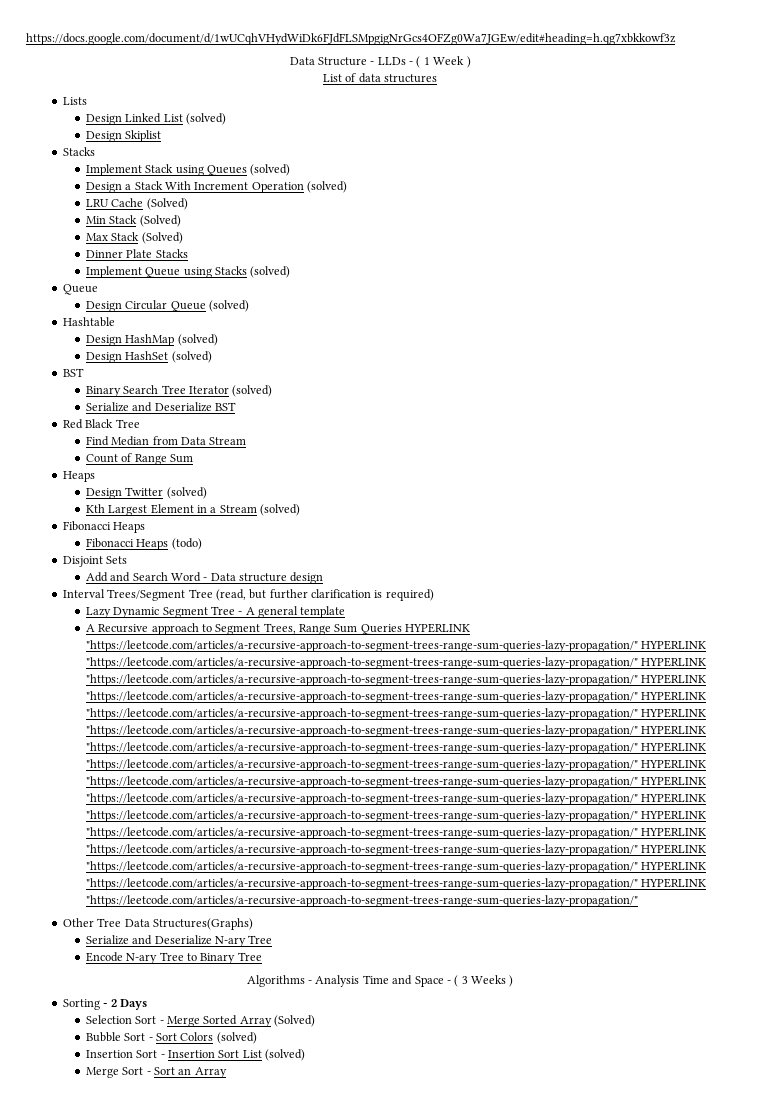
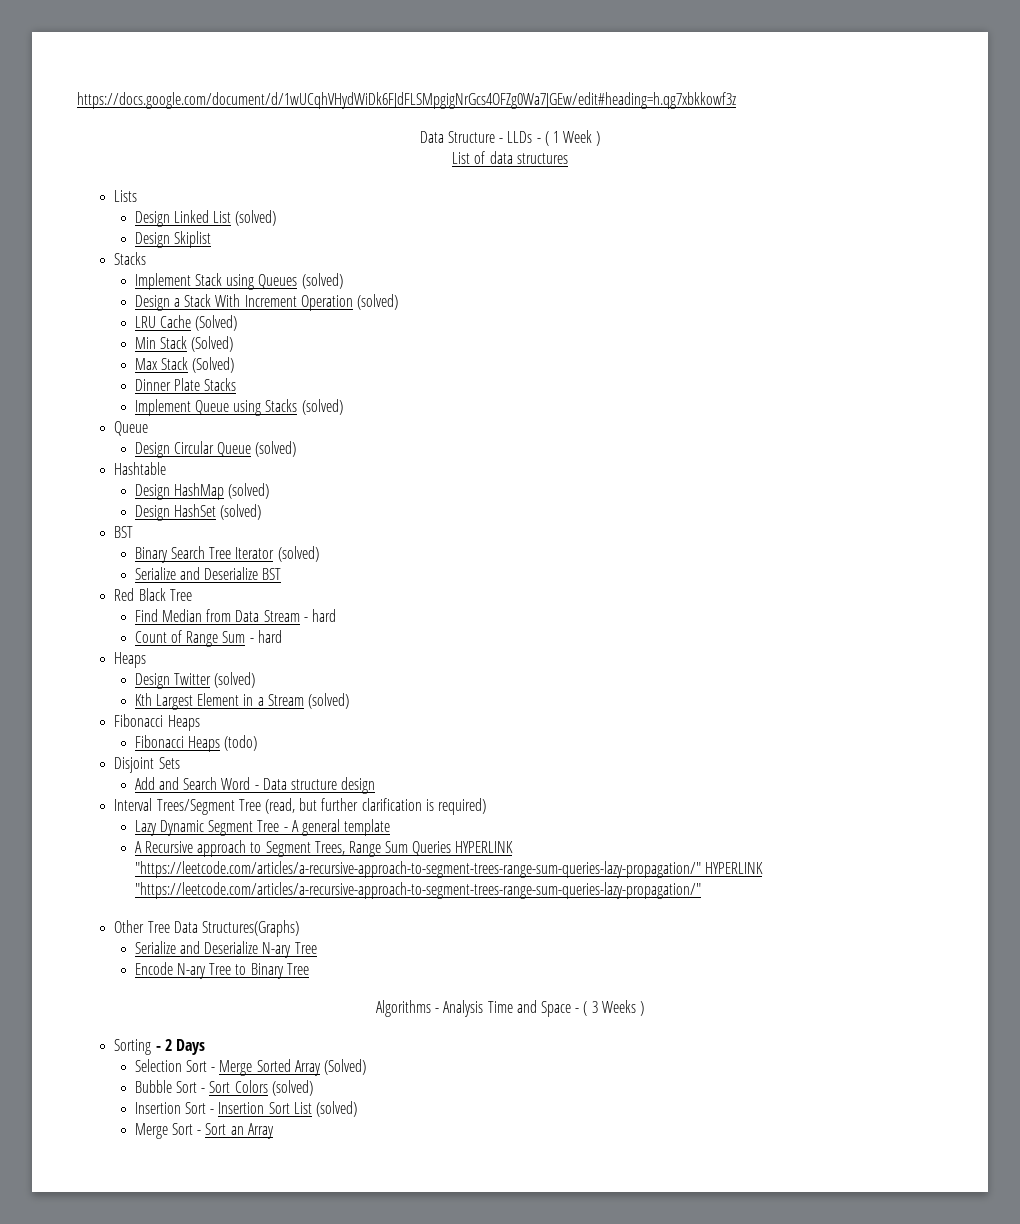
- Find Median from Data Stream
+ Find Median from Data Stream - hard
- Count of Range Sum
+ Count of Range Sum - hard
- A Recursive approach to Segment Trees, Range Sum Queries HYPERLINK "https://leetcode.com/articles/a-recursive-approach-to-segment-trees-range-sum-queries-lazy-propagation/" HYPERLINK "https://leetcode.com/articles/a-recursive-approach-to-segment-trees-range-sum-queries-lazy-propagation/" HYPERLINK "https://leetcode.com/articles/a-recursive-approach-to-segment-trees-range-sum-queries-lazy-propagation/" HYPERLINK "https://leetcode.com/articles/a-recursive-approach-to-segment-trees-range-sum-queries-lazy-propagation/" HYPERLINK "https://leetcode.com/articles/a-recursive-approach-to-segment-trees-range-sum-queries-lazy-propagation/" HYPERLINK "https://leetcode.com/articles/a-recursive-approach-to-segment-trees-range-sum-queries-lazy-propagation/" HYPERLINK "https://leetcode.com/articles/a-recursive-approach-to-segment-trees-range-sum-queries-lazy-propagation/" HYPERLINK "https://leetcode.com/articles/a-recursive-approach-to-segment-trees-range-sum-queries-lazy-propagation/" HYPERLINK "https://leetcode.com/articles/a-recursive-approach-to-segment-trees-range-sum-queries-lazy-propagation/" HYPERLINK "https://leetcode.com/articles/a-recursive-approach-to-segment-trees-range-sum-queries-lazy-propagation/" HYPERLINK "https://leetcode.com/articles/a-recursive-approach-to-segment-trees-range-sum-queries-lazy-propagation/" HYPERLINK "https://leetcode.com/articles/a-recursive-approach-to-segment-trees-range-sum-queries-lazy-propagation/" HYPERLINK "https://leetcode.com/articles/a-recursive-approach-to-segment-trees-range-sum-queries-lazy-propagation/" HYPERLINK "https://leetcode.com/articles/a-recursive-approach-to-segment-trees-range-sum-queries-lazy-propagation/" HYPERLINK "https://leetcode.com/articles/a-recursive-approach-to-segment-trees-range-sum-queries-lazy-propagation/" HYPERLINK "https://leetcode.com/articles/a-recursive-approach-to-segment-trees-range-sum-queries-lazy-propagation/"
+ A Recursive approach to Segment Trees, Range Sum Queries HYPERLINK "https://leetcode.com/articles/a-recursive-approach-to-segment-trees-range-sum-queries-lazy-propagation/" HYPERLINK "https://leetcode.com/articles/a-recursive-approach-to-segment-trees-range-sum-queries-lazy-propagation/"

